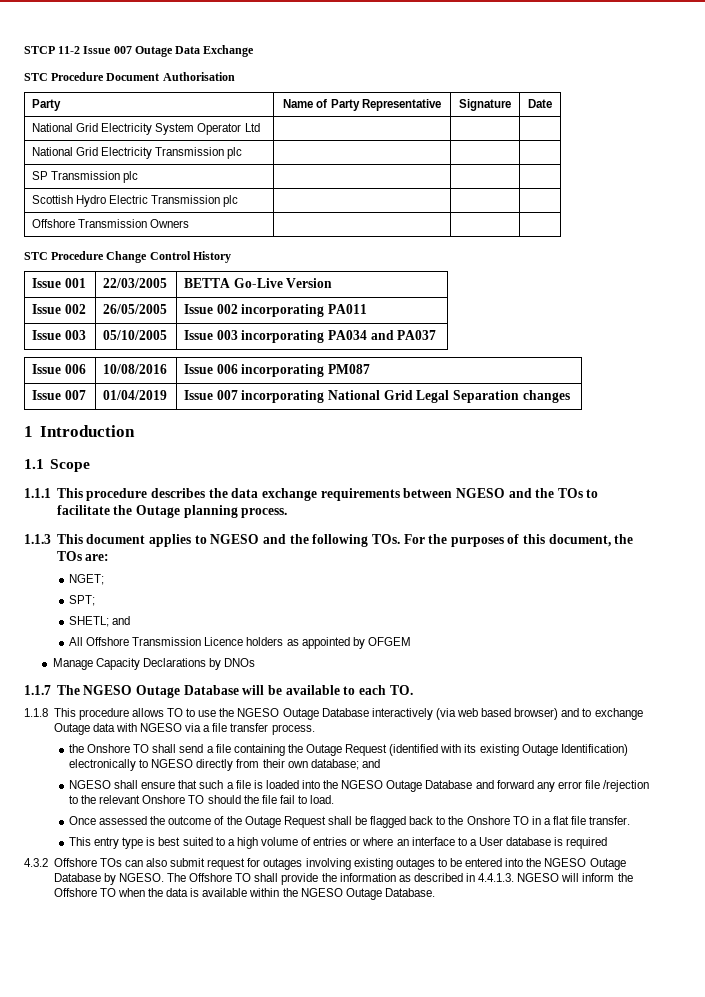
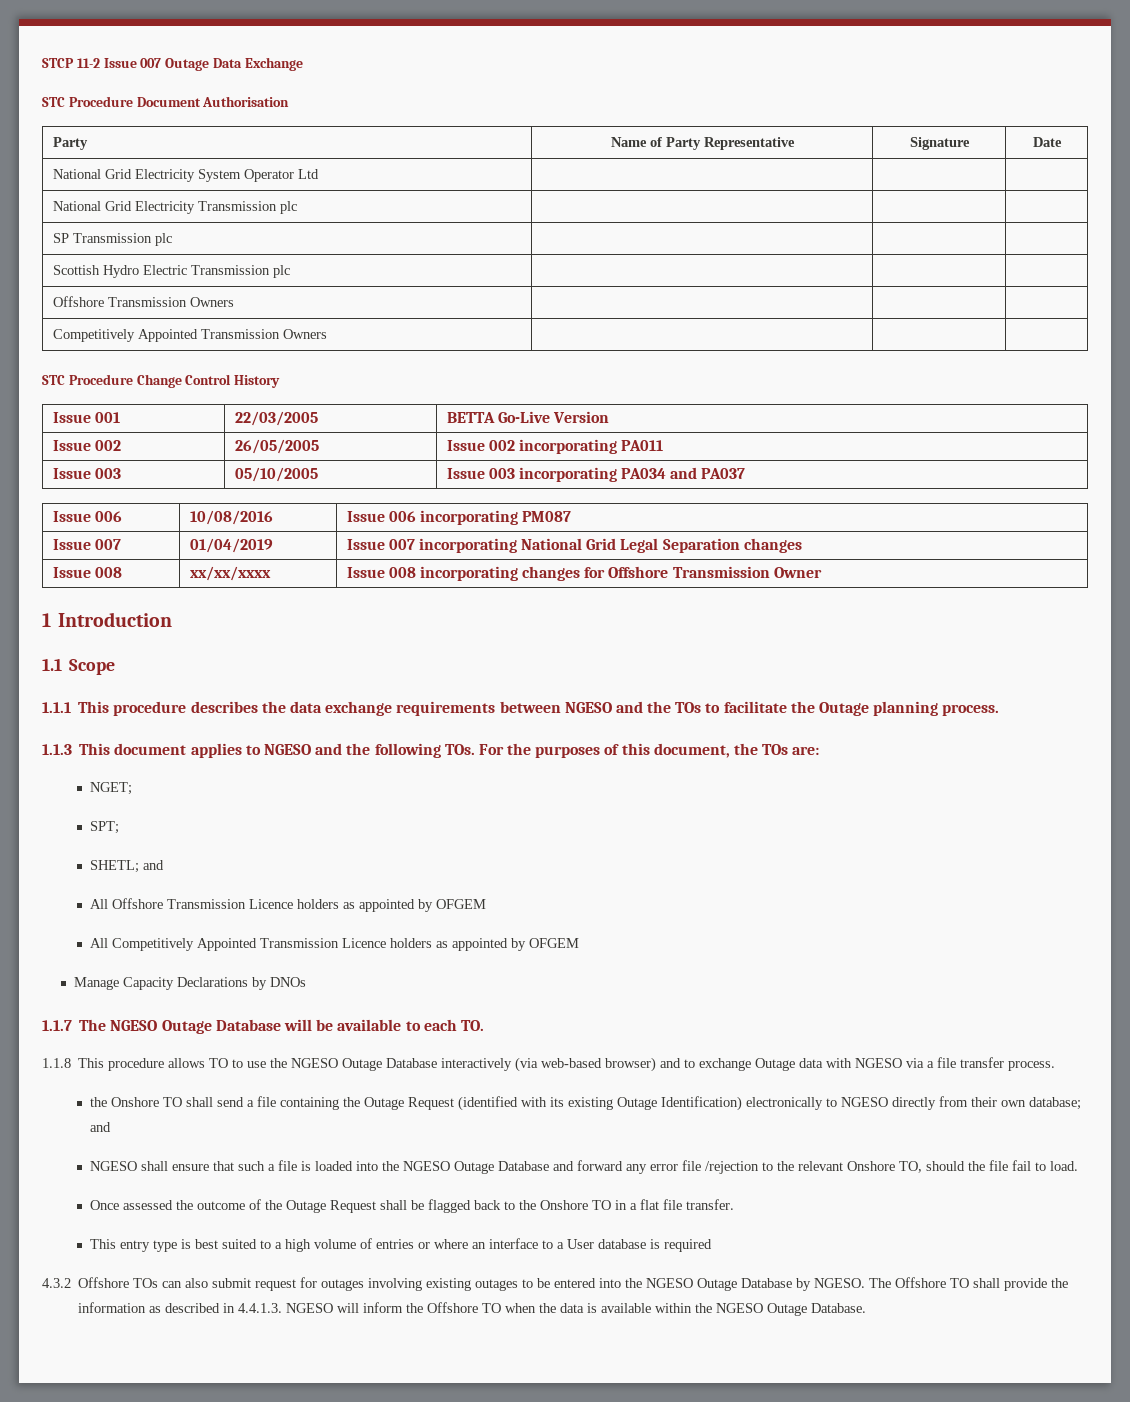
+ Competitively Appointed Transmission Owners | | |
+ Issue 008 | xx/xx/xxxx | Issue 008 incorporating changes for Offshore Transmission Owner
+ All Competitively Appointed Transmission Licence holders as appointed by OFGEM
- 1.1.8 This procedure allows TO to use the NGESO Outage Database interactively (via web based browser) and to exchange Outage data with NGESO via a file transfer process.
+ 1.1.8 This procedure allows TO to use the NGESO Outage Database interactively (via web-based browser) and to exchange Outage data with NGESO via a file transfer process.
- NGESO shall ensure that such a file is loaded into the NGESO Outage Database and forward any error file /rejection to the relevant Onshore TO should the file fail to load.
+ NGESO shall ensure that such a file is loaded into the NGESO Outage Database and forward any error file /rejection to the relevant Onshore TO, should the file fail to load.

